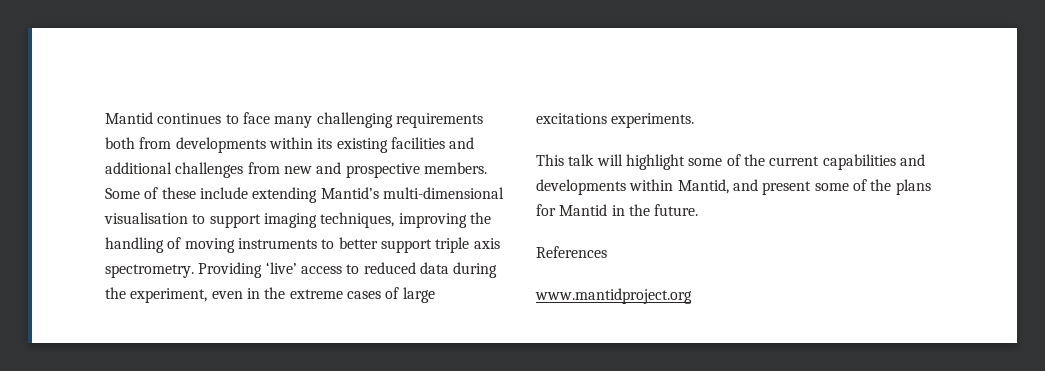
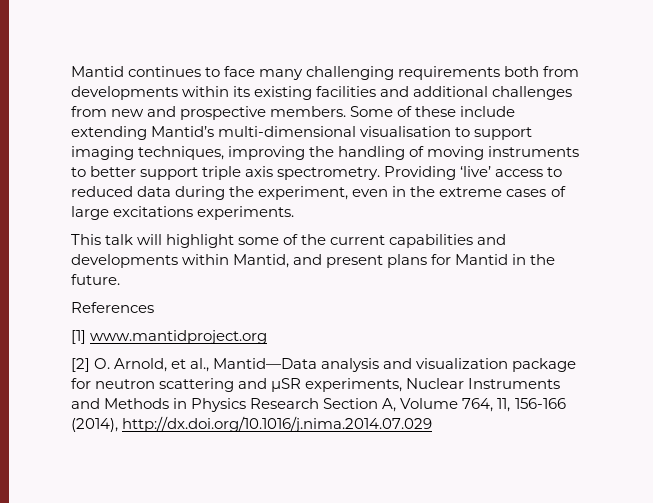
- This talk will highlight some of the current capabilities and developments within Mantid, and present some of the plans for Mantid in the future.
+ This talk will highlight some of the current capabilities and developments within Mantid, and present plans for Mantid in the future.
- www.mantidproject.org
+ [1] www.mantidproject.org
+ [2] O. Arnold, et al., Mantid—Data analysis and visualization package for neutron scattering and μSR experiments, Nuclear Instruments and Methods in Physics Research Section A, Volume 764, 11, 156-166 (2014), http://dx.doi.org/10.1016/j.nima.2014.07.029

